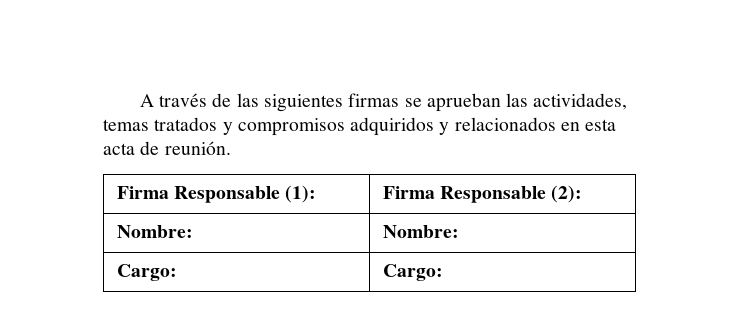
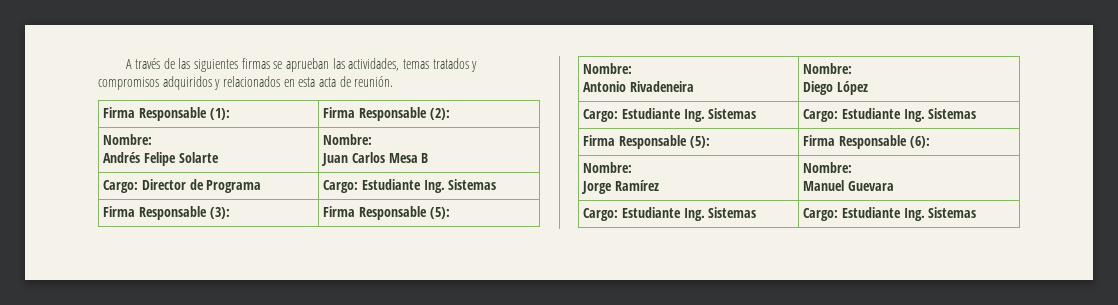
  Firma Responsable (1): | Firma Responsable (2):
- Nombre: | Nombre:
- Cargo: | Cargo:
+ Nombre:
+ Andrés Felipe Solarte | Nombre:
+ Juan Carlos Mesa B
+ Cargo: Director de Programa | Cargo: Estudiante Ing. Sistemas
+ Firma Responsable (3): | Firma Responsable (5):
+ Nombre:
+ Antonio Rivadeneira | Nombre:
+ Diego López
+ Cargo: Estudiante Ing. Sistemas | Cargo: Estudiante Ing. Sistemas
+ Firma Responsable (5): | Firma Responsable (6):
+ Nombre:
+ Jorge Ramírez | Nombre:
+ Manuel Guevara
+ Cargo: Estudiante Ing. Sistemas | Cargo: Estudiante Ing. Sistemas

